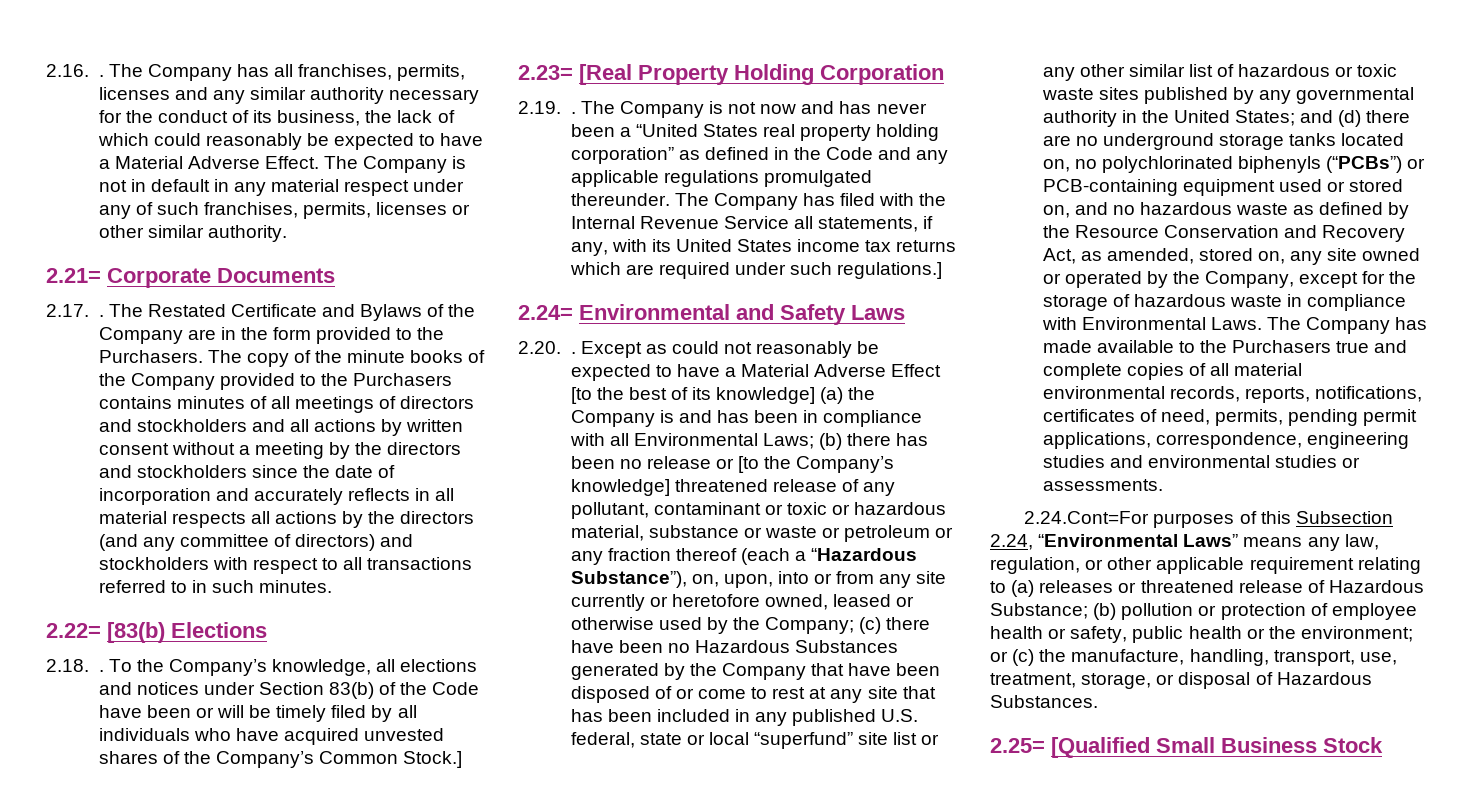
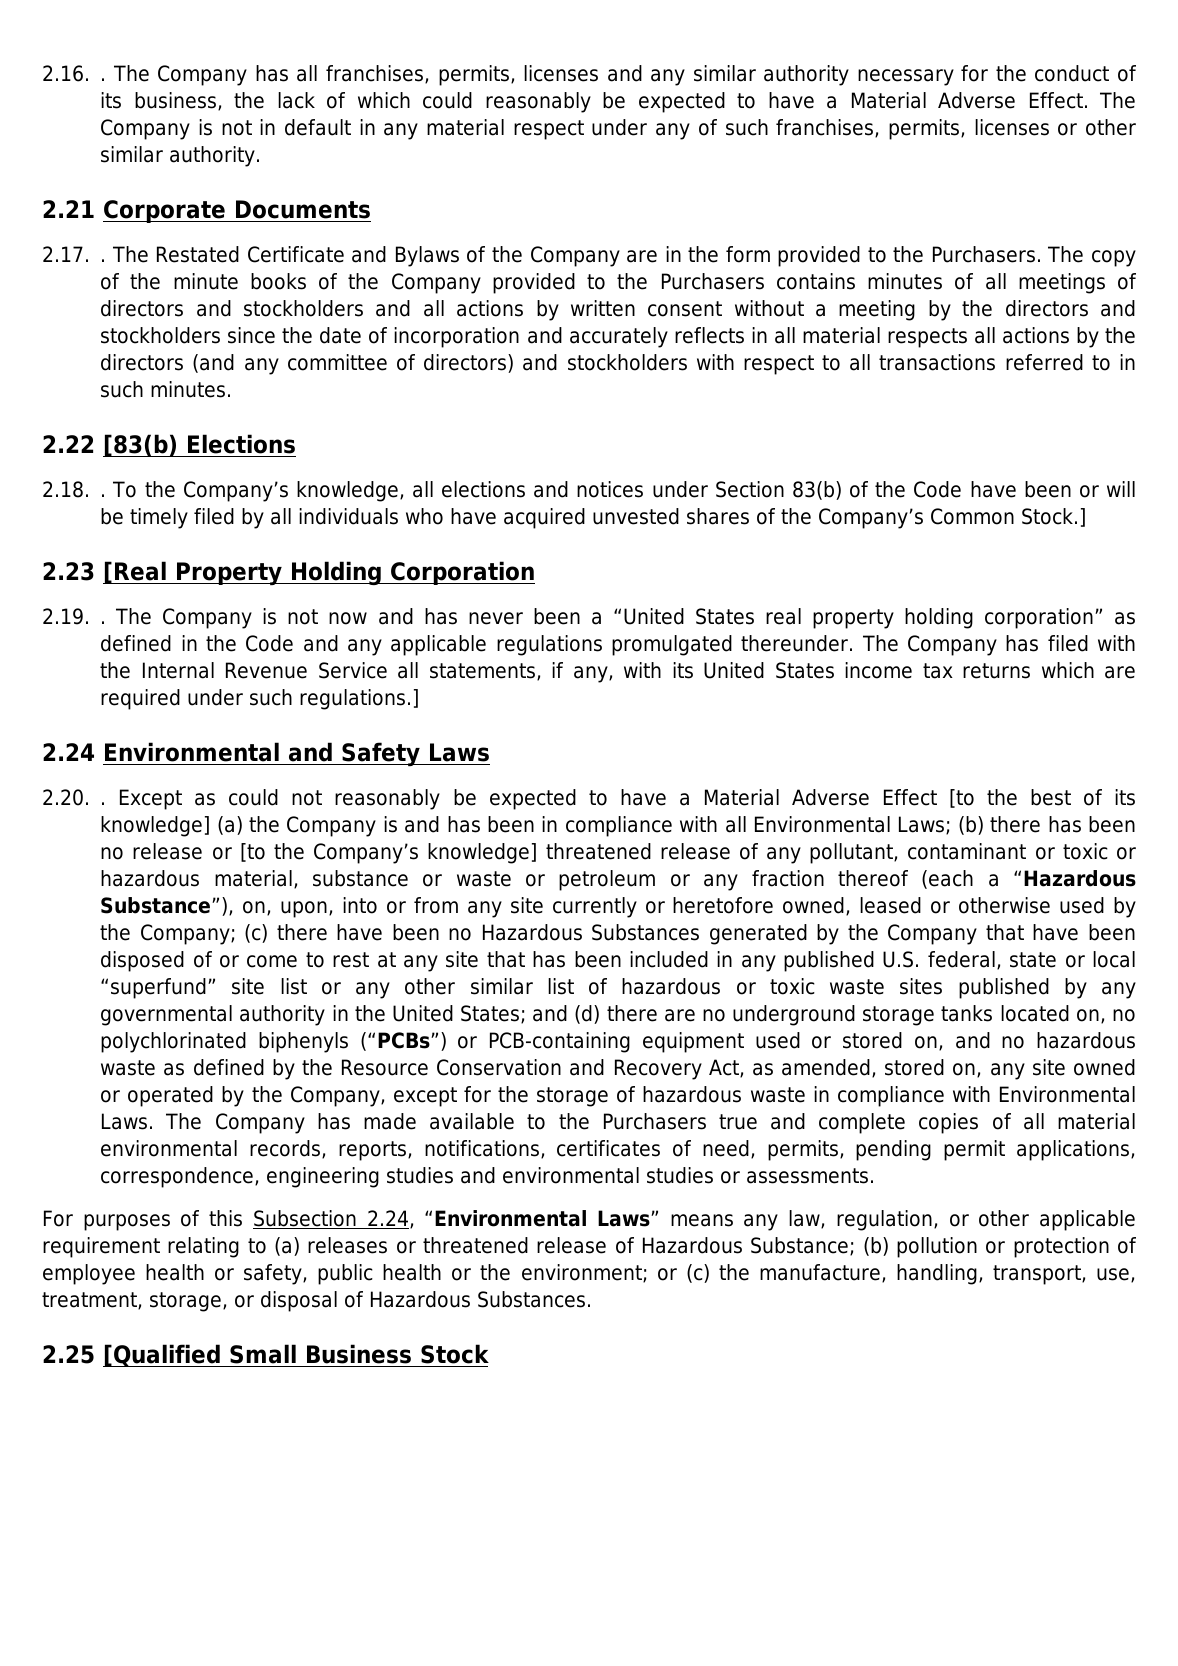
- 2.21= Corporate Documents
+ 2.21 Corporate Documents
- 2.22= [83(b) Elections
+ 2.22 [83(b) Elections
- 2.23= [Real Property Holding Corporation
+ 2.23 [Real Property Holding Corporation
- 2.24= Environmental and Safety Laws
+ 2.24 Environmental and Safety Laws
- 2.24.Cont=For purposes of this Subsection 2.24, “Environmental Laws” means any law, regulation, or other applicable requirement relating to (a) releases or threatened release of Hazardous Substance; (b) pollution or protection of employee health or safety, public health or the environment; or (c) the manufacture, handling, transport, use, treatment, storage, or disposal of Hazardous Substances.
+ For purposes of this Subsection 2.24, “Environmental Laws” means any law, regulation, or other applicable requirement relating to (a) releases or threatened release of Hazardous Substance; (b) pollution or protection of employee health or safety, public health or the environment; or (c) the manufacture, handling, transport, use, treatment, storage, or disposal of Hazardous Substances.
- 2.25= [Qualified Small Business Stock
+ 2.25 [Qualified Small Business Stock

